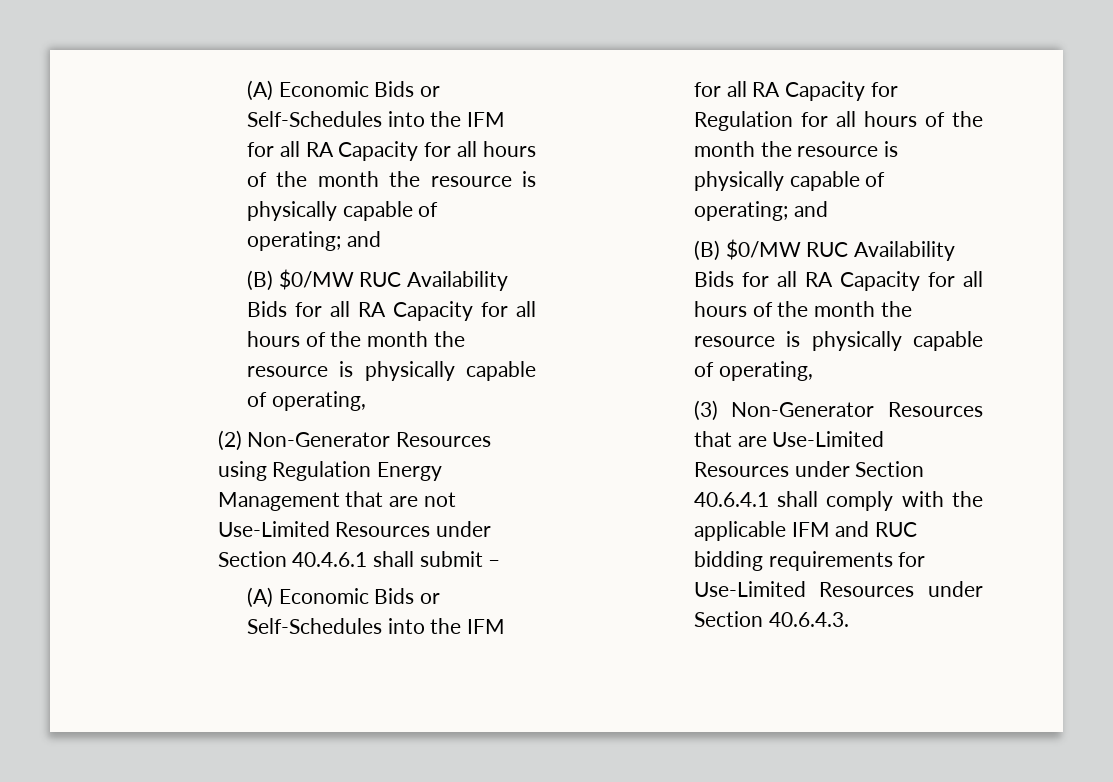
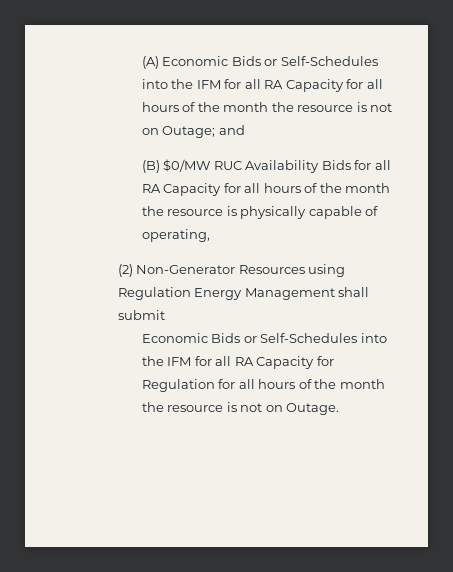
- (A) Economic Bids or Self-Schedules into the IFM for all RA Capacity for all hours of the month the resource is physically capable of operating; and
+ (A) Economic Bids or Self-Schedules into the IFM for all RA Capacity for all hours of the month the resource is not on Outage; and
- (2) Non-Generator Resources using Regulation Energy Management that are not Use-Limited Resources under Section 40.4.6.1 shall submit –
- (A) Economic Bids or Self-Schedules into the IFM for all RA Capacity for Regulation for all hours of the month the resource is physically capable of operating; and
- (B) $0/MW RUC Availability Bids for all RA Capacity for all hours of the month the resource is physically capable of operating,
- (3) Non-Generator Resources that are Use-Limited Resources under Section 40.6.4.1 shall comply with the applicable IFM and RUC bidding requirements for Use-Limited Resources under Section 40.6.4.3.
+ (2) Non-Generator Resources using Regulation Energy Management shall submit
+ Economic Bids or Self-Schedules into the IFM for all RA Capacity for Regulation for all hours of the month the resource is not on Outage.

